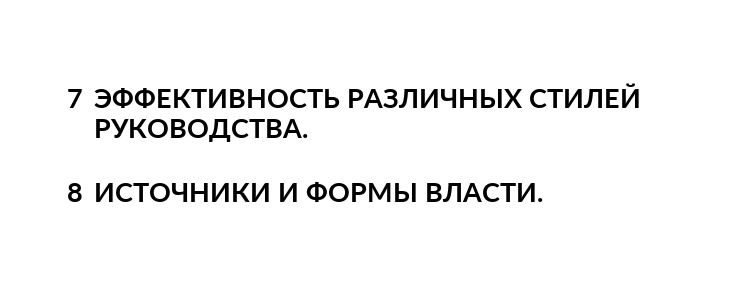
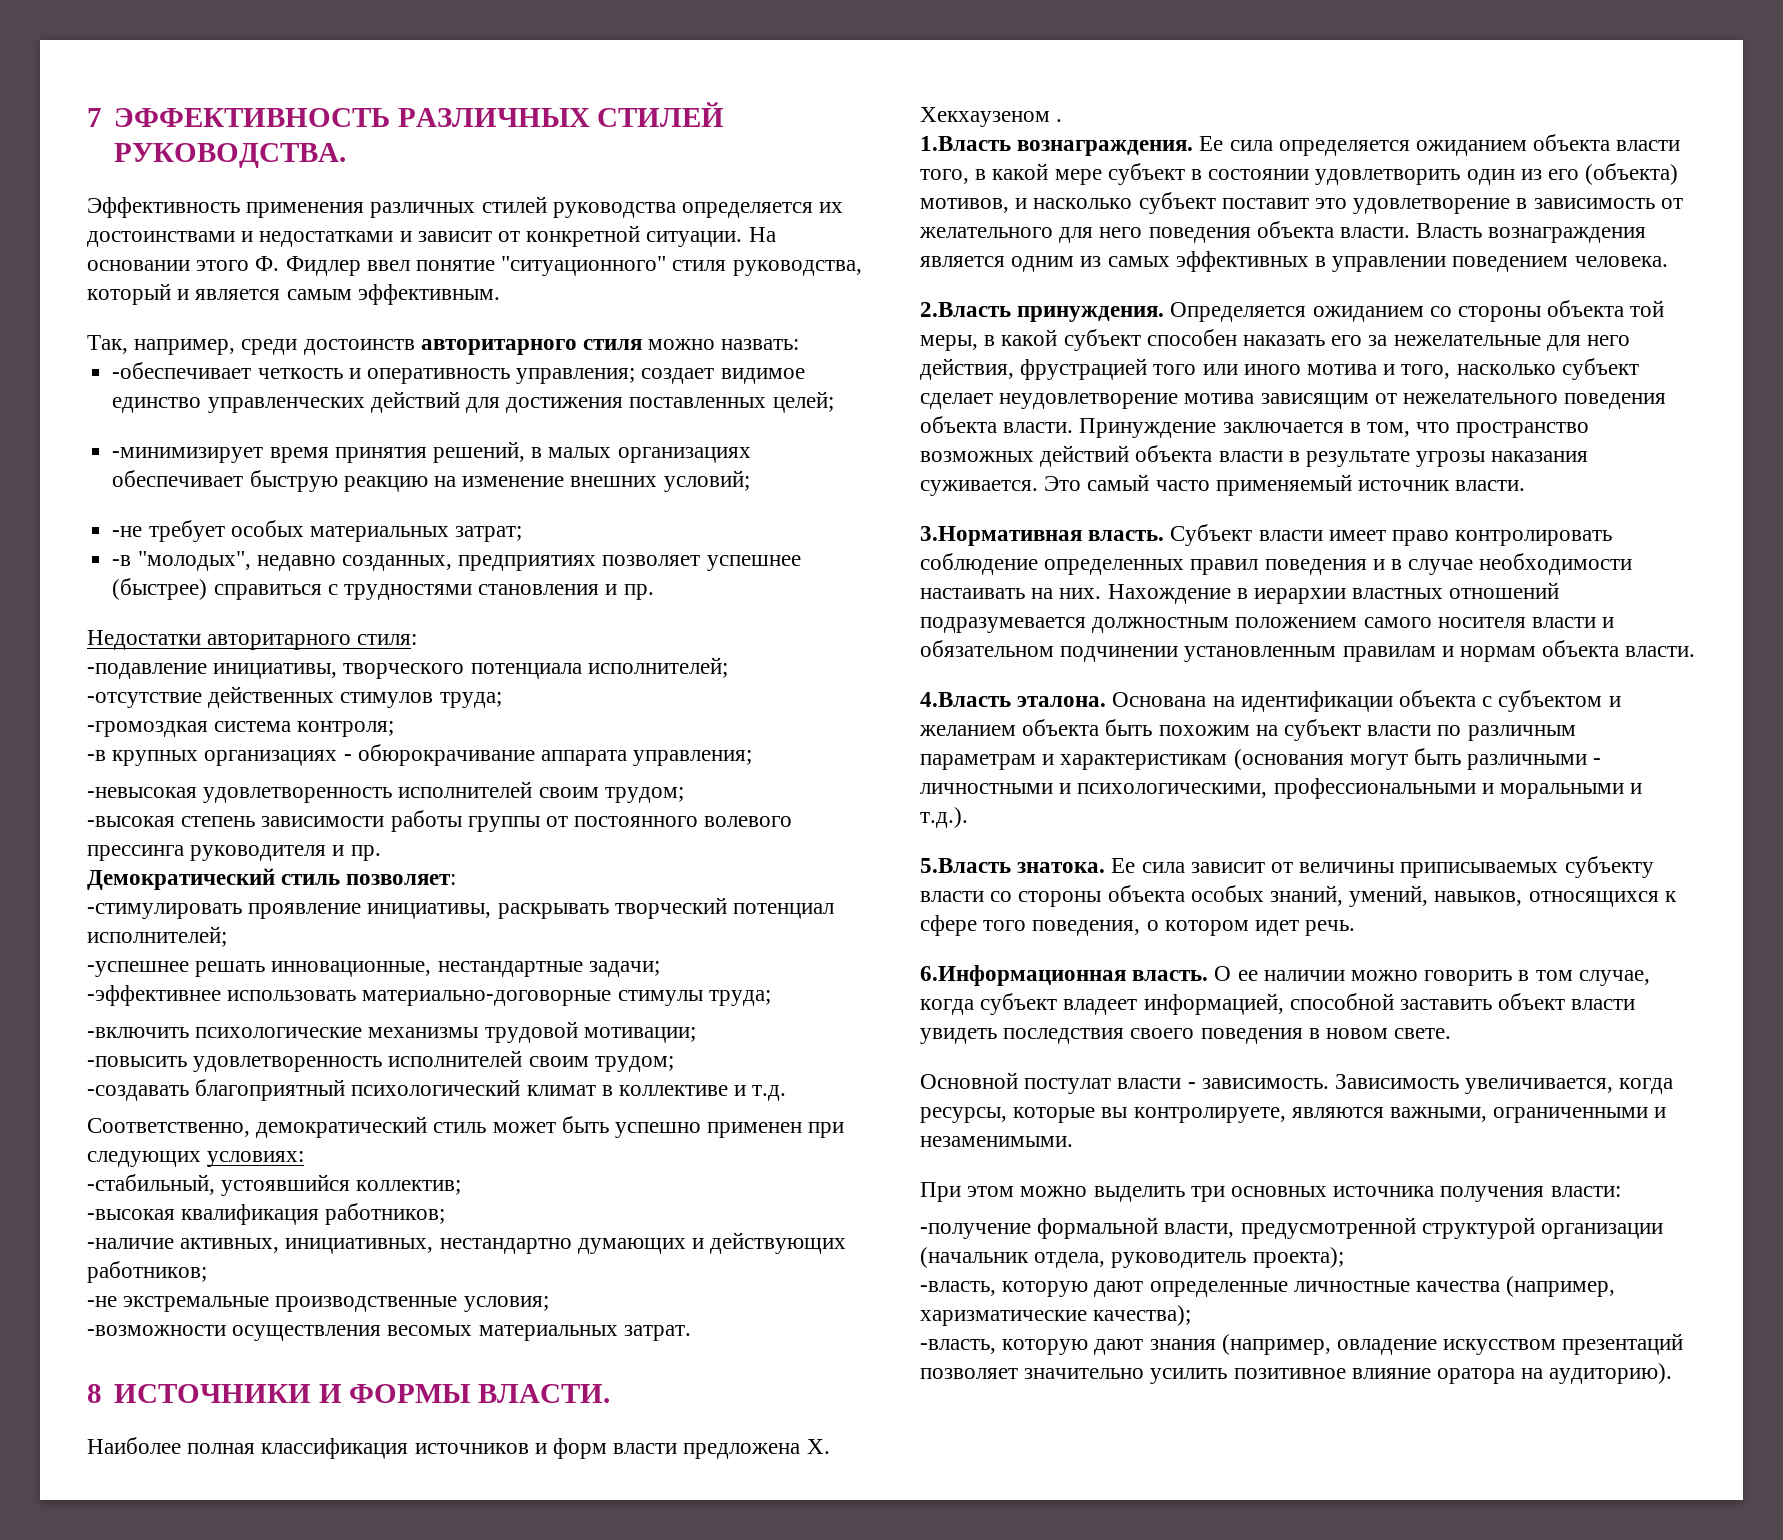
+ Эффективность применения различных стилей руководства определяется их достоинствами и недостатками и зависит от конкретной ситуации. На основании этого Ф. Фидлер ввел понятие "ситуационного" стиля руководства, который и является самым эффективным.
+ Так, например, среди достоинств авторитарного стиля можно назвать:
+ -обеспечивает четкость и оперативность управления; создает видимое единство управленческих действий для достижения поставленных целей;
+ -минимизирует время принятия решений, в малых организациях обеспечивает быструю реакцию на изменение внешних условий;
+ -не требует особых материальных затрат;
+ -в "молодых", недавно созданных, предприятиях позволяет успешнее (быстрее) справиться с трудностями становления и пр.
+ Недостатки авторитарного стиля:
+ -подавление инициативы, творческого потенциала исполнителей;
+ -отсутствие действенных стимулов труда;
+ -громоздкая система контроля;
+ -в крупных организациях - обюрокрачивание аппарата управления;
+ -невысокая удовлетворенность исполнителей своим трудом;
+ -высокая степень зависимости работы группы от постоянного волевого прессинга руководителя и пр.
+ Демократический стиль позволяет:
+ -стимулировать проявление инициативы, раскрывать творческий потенциал исполнителей;
+ -успешнее решать инновационные, нестандартные задачи;
+ -эффективнее использовать материально-договорные стимулы труда;
+ -включить психологические механизмы трудовой мотивации;
+ -повысить удовлетворенность исполнителей своим трудом;
+ -создавать благоприятный психологический климат в коллективе и т.д.
+ Соответственно, демократический стиль может быть успешно применен при следующих условиях:
+ -стабильный, устоявшийся коллектив;
+ -высокая квалификация работников;
+ -наличие активных, инициативных, нестандартно думающих и действующих работников;
+ -не экстремальные производственные условия;
+ -возможности осуществления весомых материальных затрат.
+ Наиболее полная классификация источников и форм власти предложена Х. Хекхаузеном .
+ 1.Власть вознаграждения. Ее сила определяется ожиданием объекта власти того, в какой мере субъект в состоянии удовлетворить один из его (объекта) мотивов, и насколько субъект поставит это удовлетворение в зависимость от желательного для него поведения объекта власти. Власть вознаграждения является одним из самых эффективных в управлении поведением человека.
+ 2.Власть принуждения. Определяется ожиданием со стороны объекта той меры, в какой субъект способен наказать его за нежелательные для него действия, фрустрацией того или иного мотива и того, насколько субъект сделает неудовлетворение мотива зависящим от нежелательного поведения объекта власти. Принуждение заключается в том, что пространство возможных действий объекта власти в результате угрозы наказания суживается. Это самый часто применяемый источник власти.
+ 3.Нормативная власть. Субъект власти имеет право контролировать соблюдение определенных правил поведения и в случае необходимости настаивать на них. Нахождение в иерархии властных отношений подразумевается должностным положением самого носителя власти и обязательном подчинении установленным правилам и нормам объекта власти.
+ 4.Власть эталона. Основана на идентификации объекта с субъектом и желанием объекта быть похожим на субъект власти по различным параметрам и характеристикам (основания могут быть различными - личностными и психологическими, профессиональными и моральными и т.д.).
+ 5.Власть знатока. Ее сила зависит от величины приписываемых субъекту власти со стороны объекта особых знаний, умений, навыков, относящихся к сфере того поведения, о котором идет речь.
+ 6.Информационная власть. О ее наличии можно говорить в том случае, когда субъект владеет информацией, способной заставить объект власти увидеть последствия своего поведения в новом свете.
+ Основной постулат власти - зависимость. Зависимость увеличивается, когда ресурсы, которые вы контролируете, являются важными, ограниченными и незаменимыми.
+ При этом можно выделить три основных источника получения власти:
+ -получение формальной власти, предусмотренной структурой организации (начальник отдела, руководитель проекта);
+ -власть, которую дают определенные личностные качества (например, харизматические качества);
+ -власть, которую дают знания (например, овладение искусством презентаций позволяет значительно усилить позитивное влияние оратора на аудиторию).

